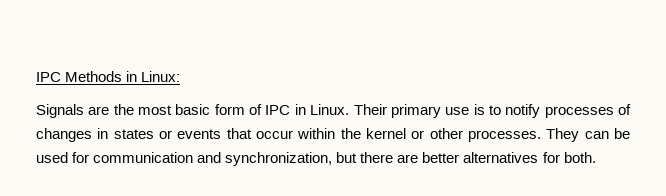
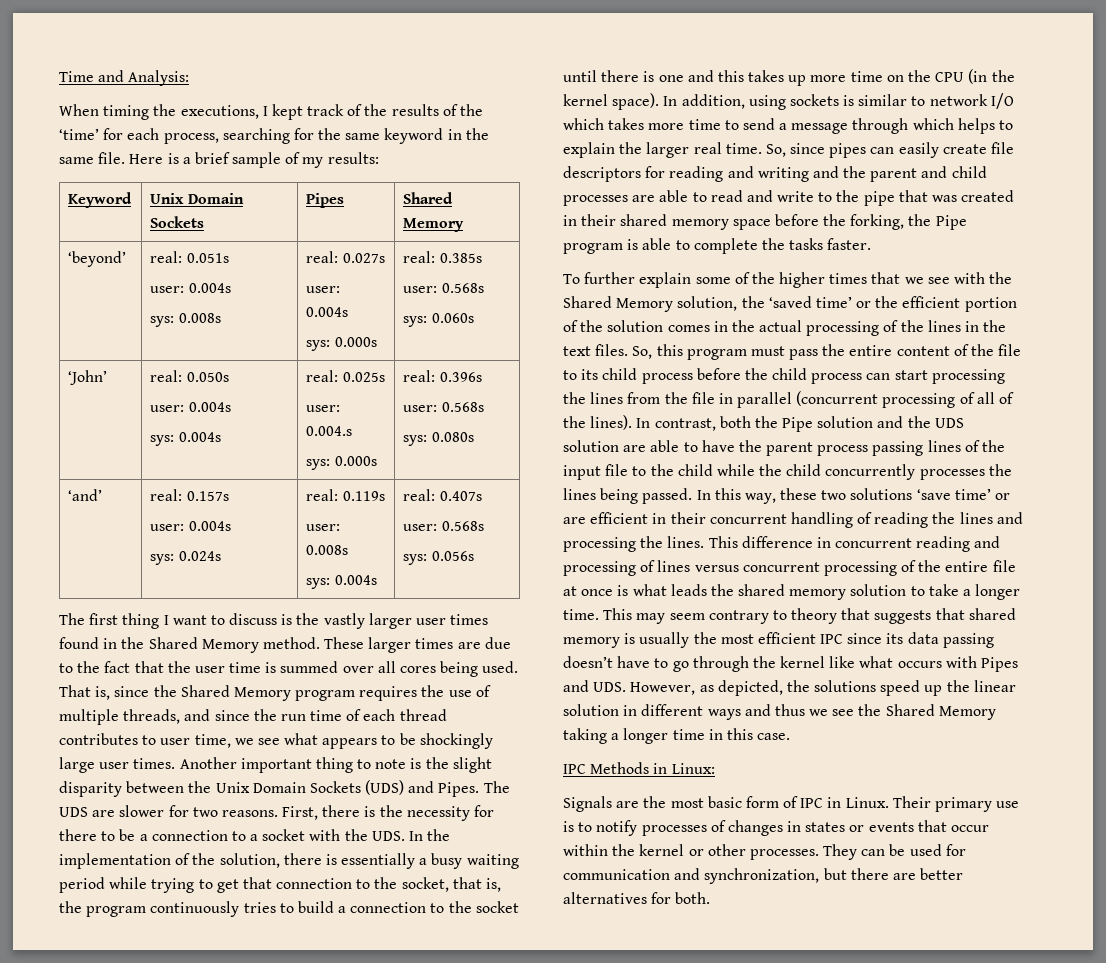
+ Time and Analysis:
+ When timing the executions, I kept track of the results of the ‘time’ for each process, searching for the same keyword in the same file. Here is a brief sample of my results:
+ Keyword | Unix Domain Sockets | Pipes | Shared Memory
+ ‘beyond’ | real: 0.051s
+ user: 0.004s
+ sys: 0.008s | real: 0.027s
+ user: 0.004s
+ sys: 0.000s | real: 0.385s
+ user: 0.568s
+ sys: 0.060s
+ ‘John’ | real: 0.050s
+ user: 0.004s
+ sys: 0.004s | real: 0.025s
+ user: 0.004.s
+ sys: 0.000s | real: 0.396s
+ user: 0.568s
+ sys: 0.080s
+ ‘and’ | real: 0.157s
+ user: 0.004s
+ sys: 0.024s | real: 0.119s
+ user: 0.008s
+ sys: 0.004s | real: 0.407s
+ user: 0.568s
+ sys: 0.056s
+ The first thing I want to discuss is the vastly larger user times found in the Shared Memory method. These larger times are due to the fact that the user time is summed over all cores being used. That is, since the Shared Memory program requires the use of multiple threads, and since the run time of each thread contributes to user time, we see what appears to be shockingly large user times. Another important thing to note is the slight disparity between the Unix Domain Sockets (UDS) and Pipes. The UDS are slower for two reasons. First, there is the necessity for there to be a connection to a socket with the UDS. In the implementation of the solution, there is essentially a busy waiting period while trying to get that connection to the socket, that is, the program continuously tries to build a connection to the socket until there is one and this takes up more time on the CPU (in the kernel space). In addition, using sockets is similar to network I/O which takes more time to send a message through which helps to explain the larger real time. So, since pipes can easily create file descriptors for reading and writing and the parent and child processes are able to read and write to the pipe that was created in their shared memory space before the forking, the Pipe program is able to complete the tasks faster.
+ To further explain some of the higher times that we see with the Shared Memory solution, the ‘saved time’ or the efficient portion of the solution comes in the actual processing of the lines in the text files. So, this program must pass the entire content of the file to its child process before the child process can start processing the lines from the file in parallel (concurrent processing of all of the lines). In contrast, both the Pipe solution and the UDS solution are able to have the parent process passing lines of the input file to the child while the child concurrently processes the lines being passed. In this way, these two solutions ‘save time’ or are efficient in their concurrent handling of reading the lines and processing the lines. This difference in concurrent reading and processing of lines versus concurrent processing of the entire file at once is what leads the shared memory solution to take a longer time. This may seem contrary to theory that suggests that shared memory is usually the most efficient IPC since its data passing doesn’t have to go through the kernel like what occurs with Pipes and UDS. However, as depicted, the solutions speed up the linear solution in different ways and thus we see the Shared Memory taking a longer time in this case.

